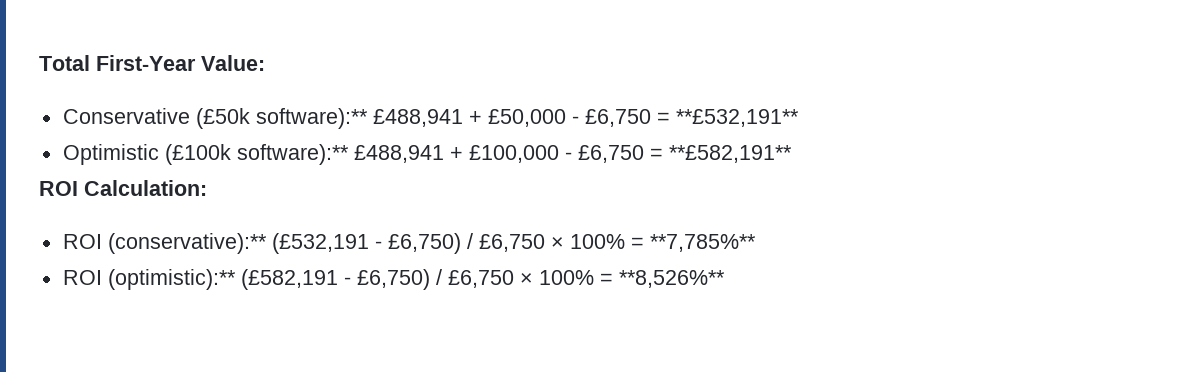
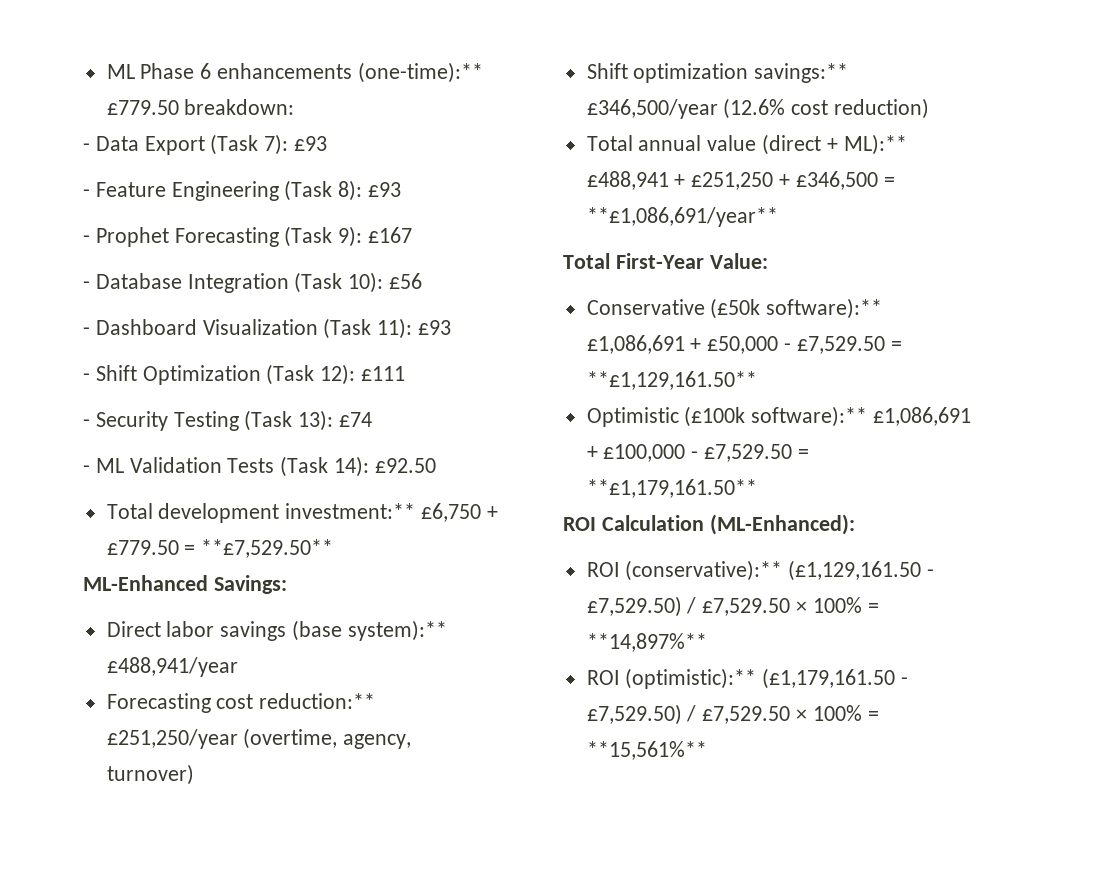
+ ML Phase 6 enhancements (one-time):** £779.50 breakdown:
+ - Data Export (Task 7): £93
+ - Feature Engineering (Task 8): £93
+ - Prophet Forecasting (Task 9): £167
+ - Database Integration (Task 10): £56
+ - Dashboard Visualization (Task 11): £93
+ - Shift Optimization (Task 12): £111
+ - Security Testing (Task 13): £74
+ - ML Validation Tests (Task 14): £92.50
+ Total development investment:** £6,750 + £779.50 = **£7,529.50**
+ ML-Enhanced Savings:
+ Direct labor savings (base system):** £488,941/year
+ Forecasting cost reduction:** £251,250/year (overtime, agency, turnover)
+ Shift optimization savings:** £346,500/year (12.6% cost reduction)
+ Total annual value (direct + ML):** £488,941 + £251,250 + £346,500 = **£1,086,691/year**
- Conservative (£50k software):** £488,941 + £50,000 - £6,750 = **£532,191**
+ Conservative (£50k software):** £1,086,691 + £50,000 - £7,529.50 = **£1,129,161.50**
- Optimistic (£100k software):** £488,941 + £100,000 - £6,750 = **£582,191**
- ROI Calculation:
+ Optimistic (£100k software):** £1,086,691 + £100,000 - £7,529.50 = **£1,179,161.50**
+ ROI Calculation (ML-Enhanced):
- ROI (conservative):** (£532,191 - £6,750) / £6,750 × 100% = **7,785%**
+ ROI (conservative):** (£1,129,161.50 - £7,529.50) / £7,529.50 × 100% = **14,897%**
- ROI (optimistic):** (£582,191 - £6,750) / £6,750 × 100% = **8,526%**
+ ROI (optimistic):** (£1,179,161.50 - £7,529.50) / £7,529.50 × 100% = **15,561%**

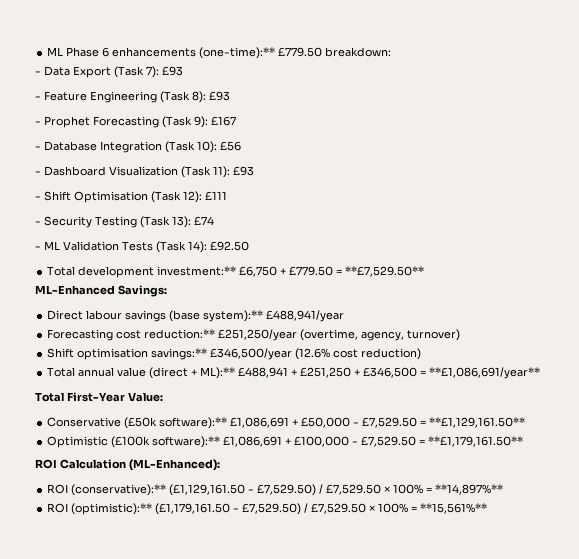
- - Shift Optimization (Task 12): £111
+ - Shift Optimisation (Task 12): £111
- Direct labor savings (base system):** £488,941/year
+ Direct labour savings (base system):** £488,941/year
- Shift optimization savings:** £346,500/year (12.6% cost reduction)
+ Shift optimisation savings:** £346,500/year (12.6% cost reduction)

